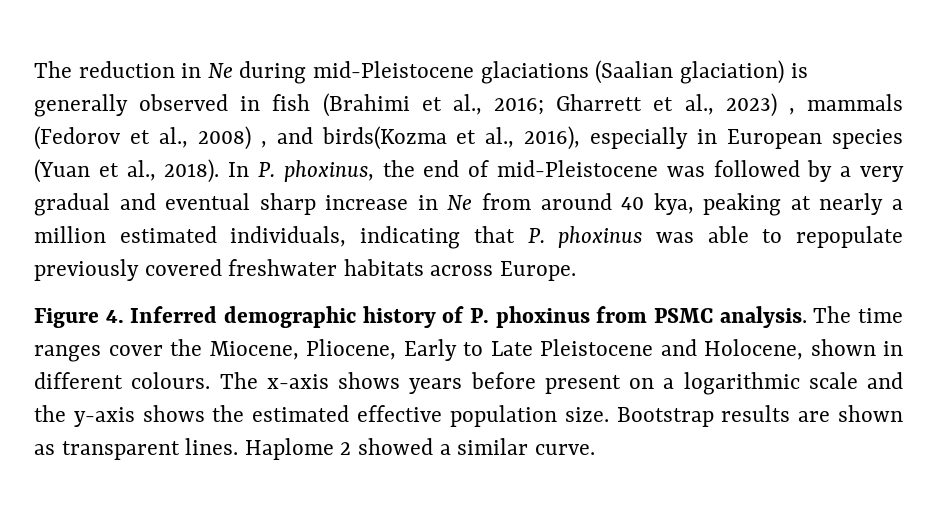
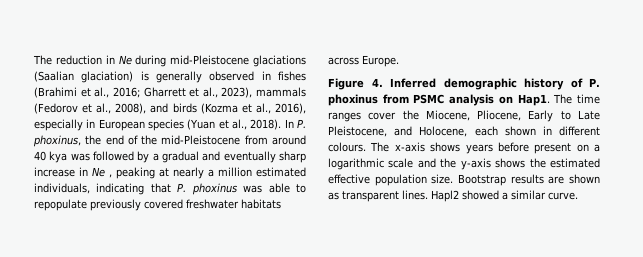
- The reduction in Ne during mid-Pleistocene glaciations (Saalian glaciation) is generally observed in fish (Brahimi et al., 2016; Gharrett et al., 2023) , mammals (Fedorov et al., 2008) , and birds(Kozma et al., 2016), especially in European species (Yuan et al., 2018).
+ The reduction in Ne during mid-Pleistocene glaciations (Saalian glaciation) is generally observed in fishes (Brahimi et al., 2016; Gharrett et al., 2023), mammals (Fedorov et al., 2008), and birds (Kozma et al., 2016), especially in European species (Yuan et al., 2018).
- In P. phoxinus, the end of mid-Pleistocene was followed by a very gradual and eventual sharp increase in Ne from around 40 kya, peaking at nearly a million estimated individuals, indicating that P. phoxinus was able to repopulate previously covered freshwater habitats across Europe.
+ In P. phoxinus, the end of the mid-Pleistocene from around 40 kya was followed by a gradual and eventually sharp increase in Ne , peaking at nearly a million estimated individuals, indicating that P. phoxinus was able to repopulate previously covered freshwater habitats across Europe.
- Figure 4. Inferred demographic history of P. phoxinus from PSMC analysis.
+ Figure 4. Inferred demographic history of P. phoxinus from PSMC analysis on Hap1.
- The time ranges cover the Miocene, Pliocene, Early to Late Pleistocene and Holocene, shown in different colours.
+ The time ranges cover the Miocene, Pliocene, Early to Late Pleistocene, and Holocene, each shown in different colours.
- Haplome 2 showed a similar curve.
+ Hapl2 showed a similar curve.

